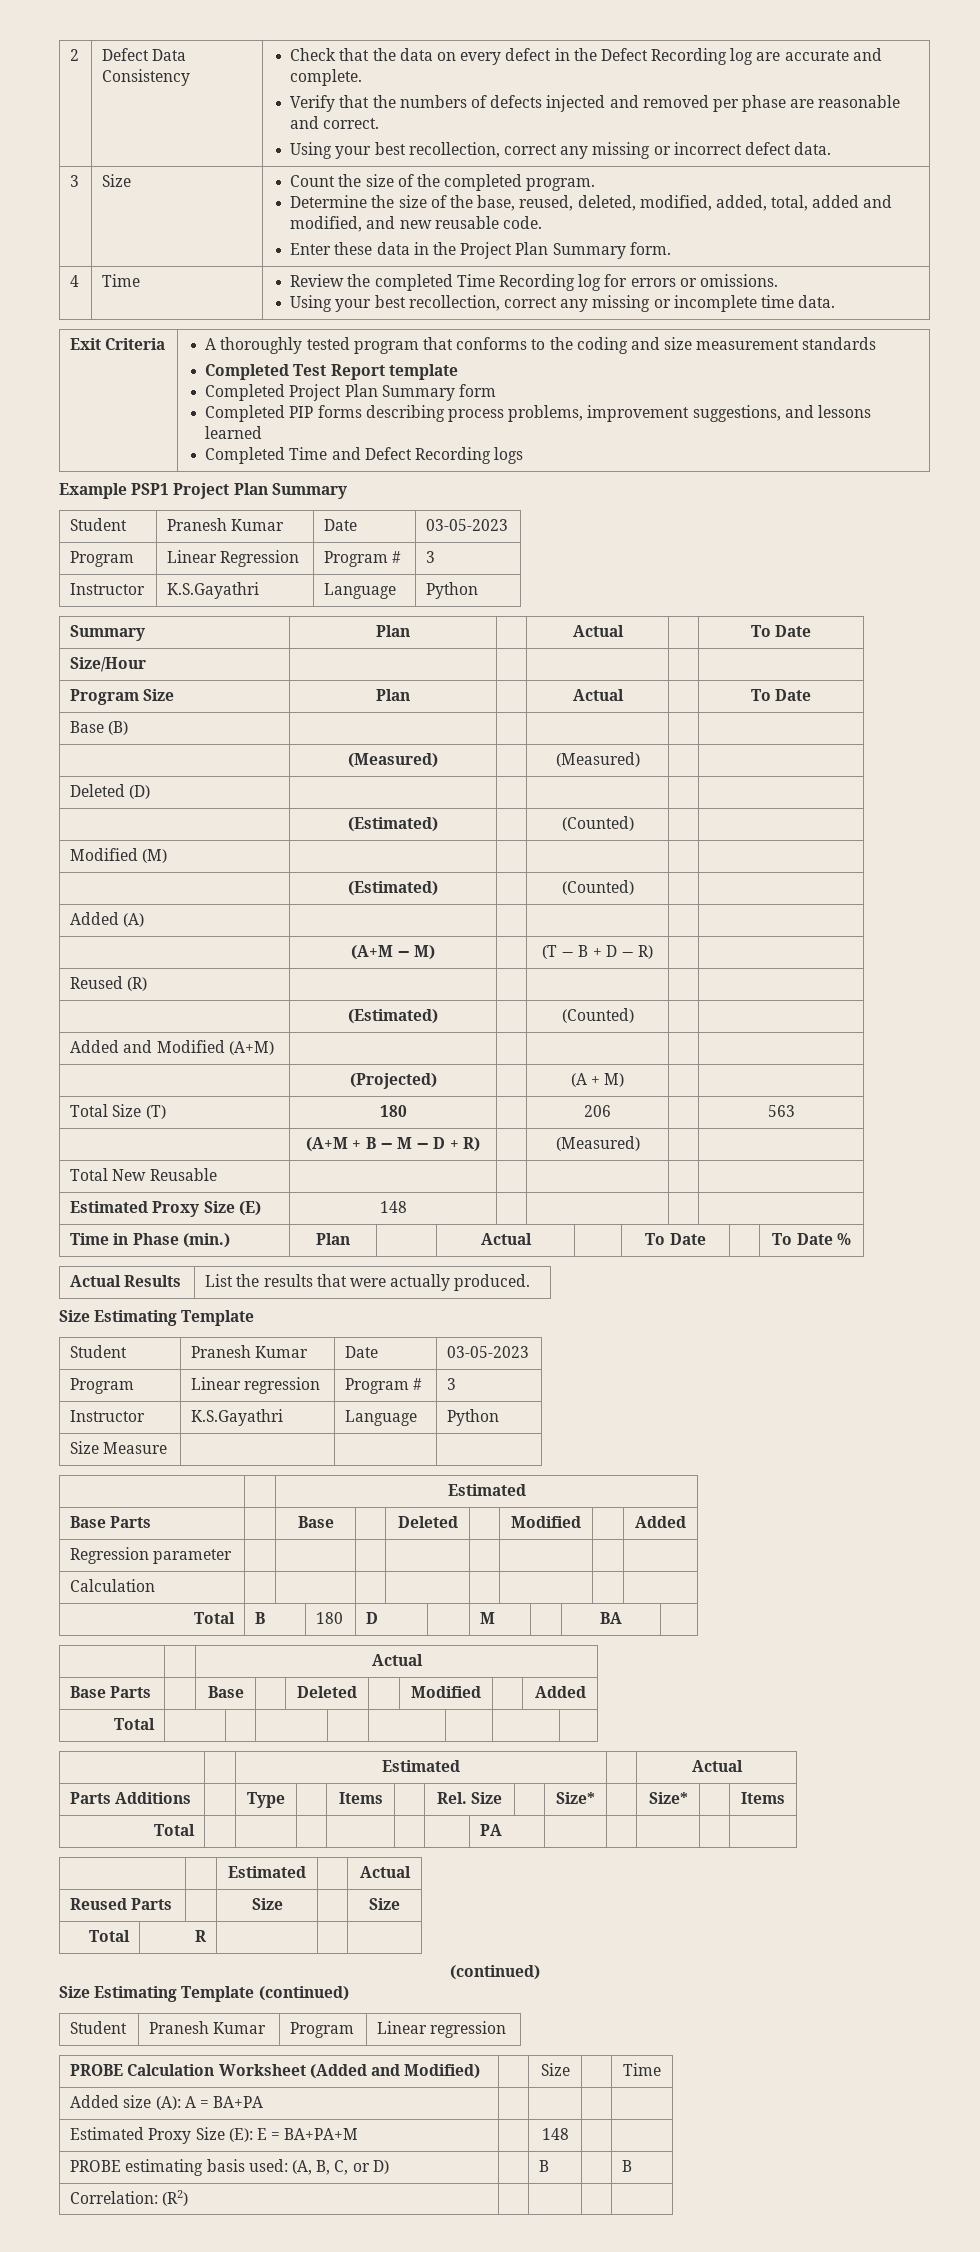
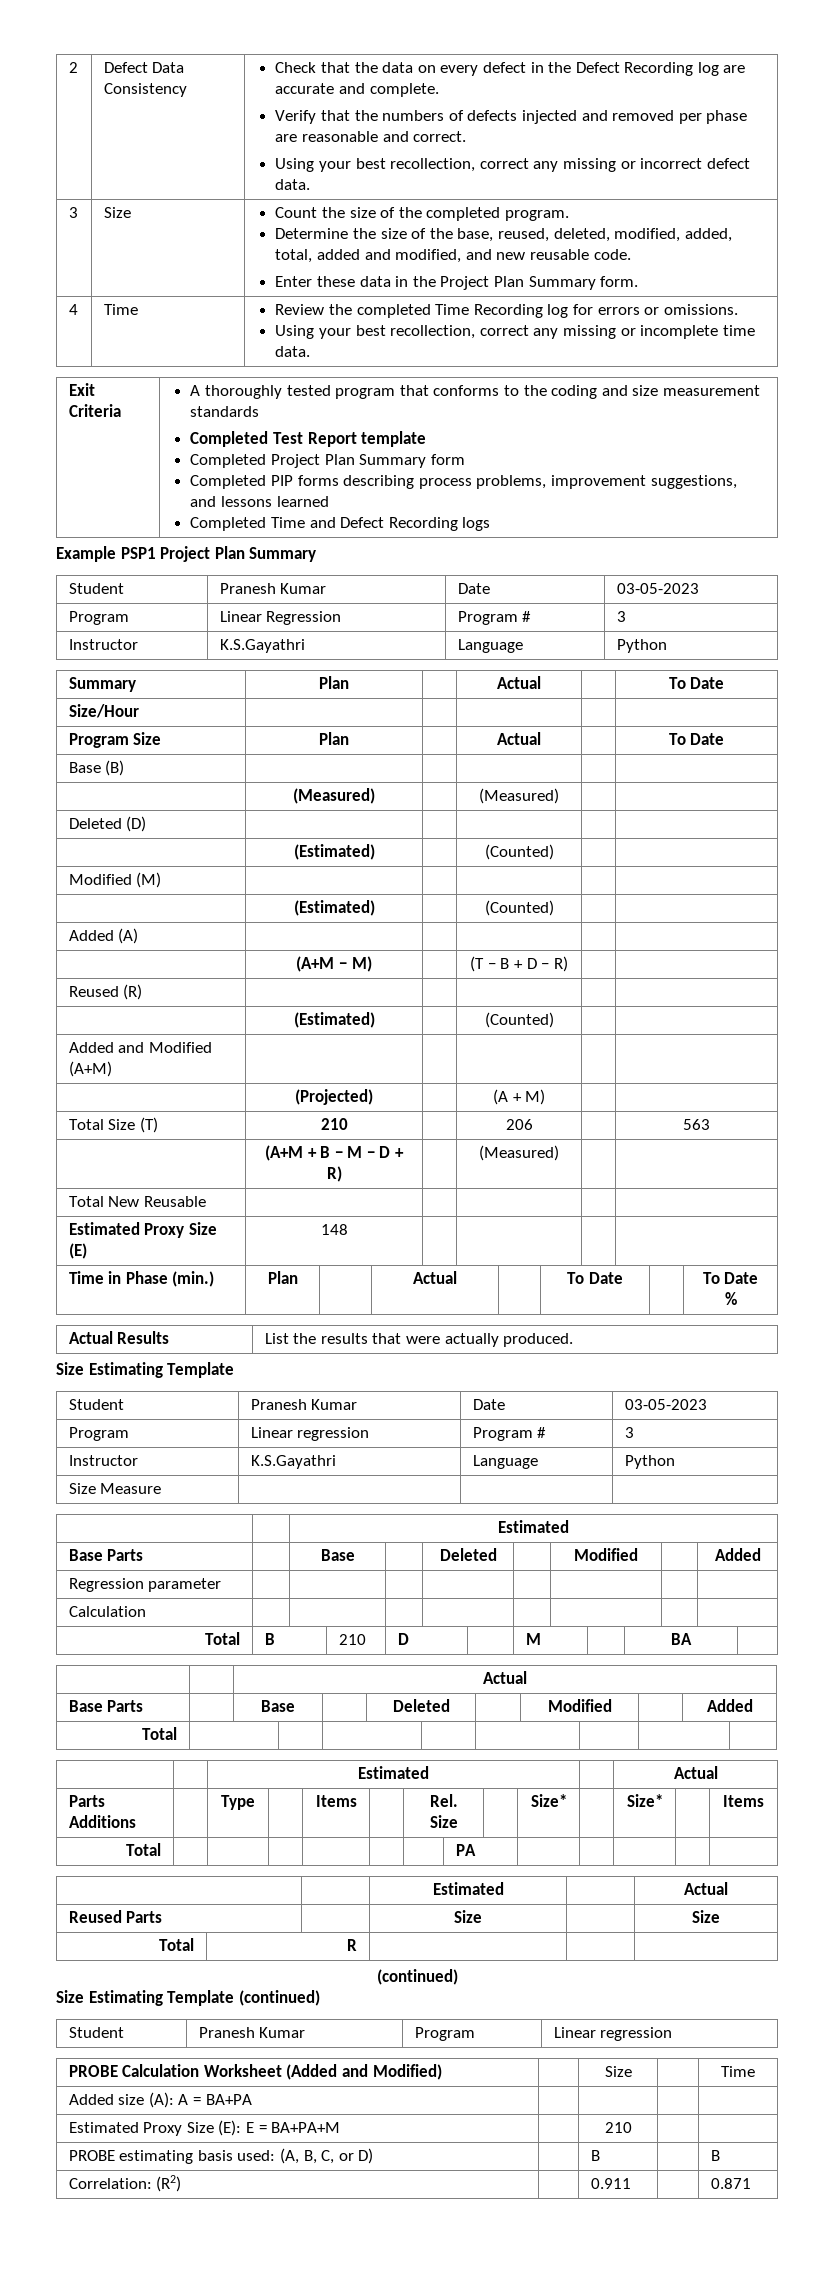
- Total Size (T) | 180 | | 206 | | 563
+ Total Size (T) | 210 | | 206 | | 563
- Total | B | 180 | D | | M | | BA |
+ Total | B | 210 | D | | M | | BA |
- Estimated Proxy Size (E): E = BA+PA+M | | 148 | |
+ Estimated Proxy Size (E): E = BA+PA+M | | 210 | |
- Correlation: (R2) | | | |
+ Correlation: (R2) | | 0.911 | | 0.871

